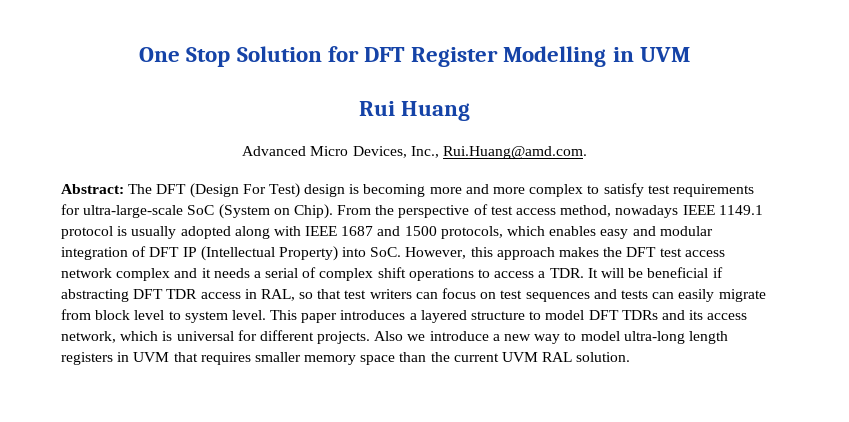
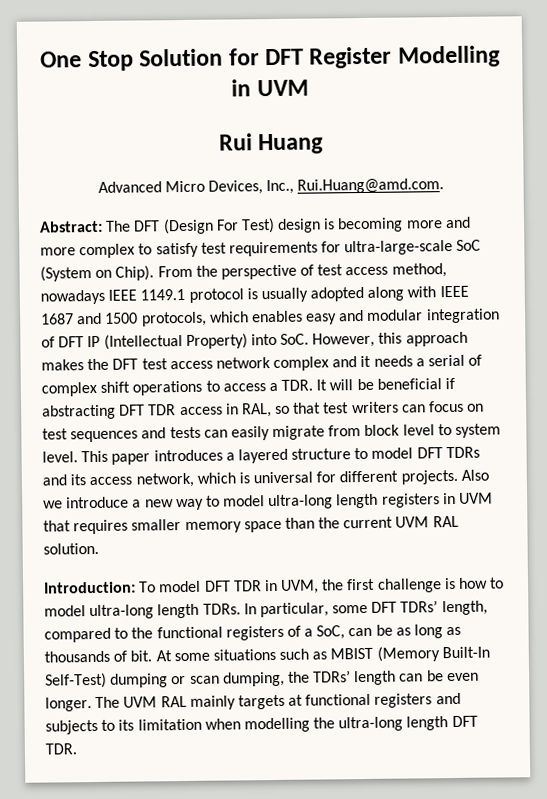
+ Introduction: To model DFT TDR in UVM, the first challenge is how to model ultra-long length TDRs. In particular, some DFT TDRs’ length, compared to the functional registers of a SoC, can be as long as thousands of bit. At some situations such as MBIST (Memory Built-In Self-Test) dumping or scan dumping, the TDRs’ length can be even longer. The UVM RAL mainly targets at functional registers and subjects to its limitation when modelling the ultra-long length DFT TDR.

